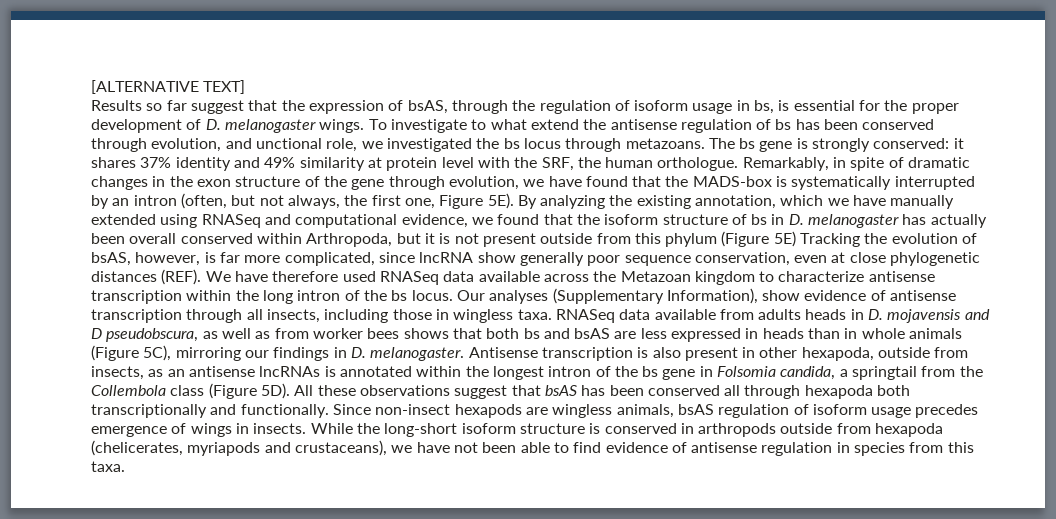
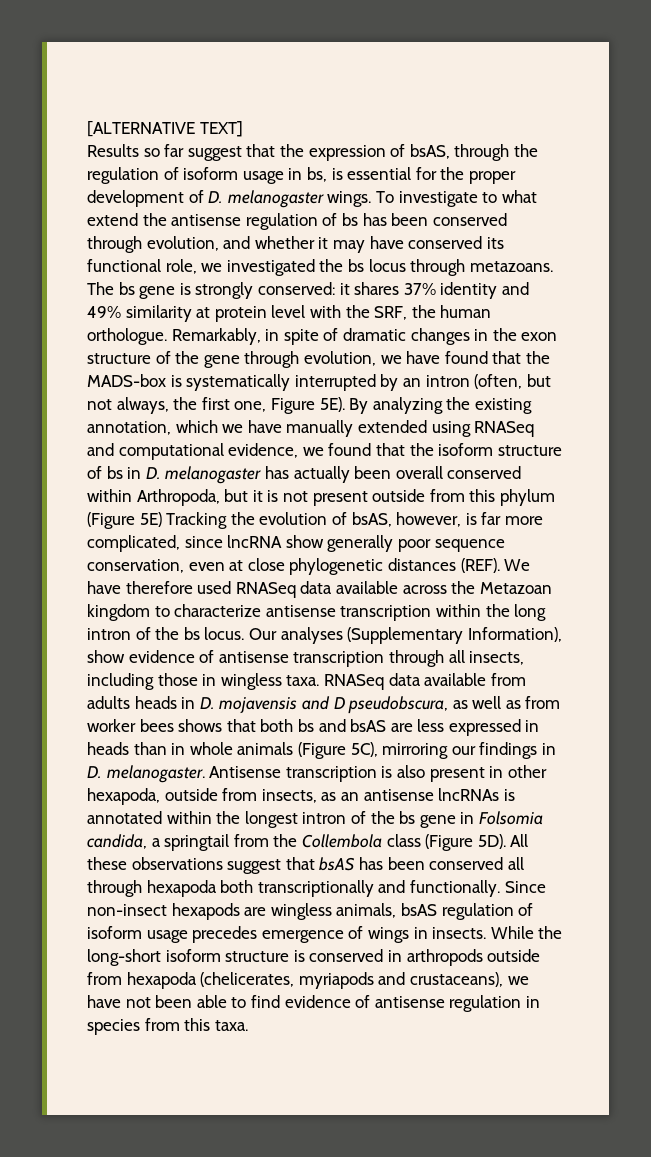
- To investigate to what extend the antisense regulation of bs has been conserved through evolution, and unctional role, we investigated the bs locus through metazoans.
+ To investigate to what extend the antisense regulation of bs has been conserved through evolution, and whether it may have conserved its functional role, we investigated the bs locus through metazoans.

